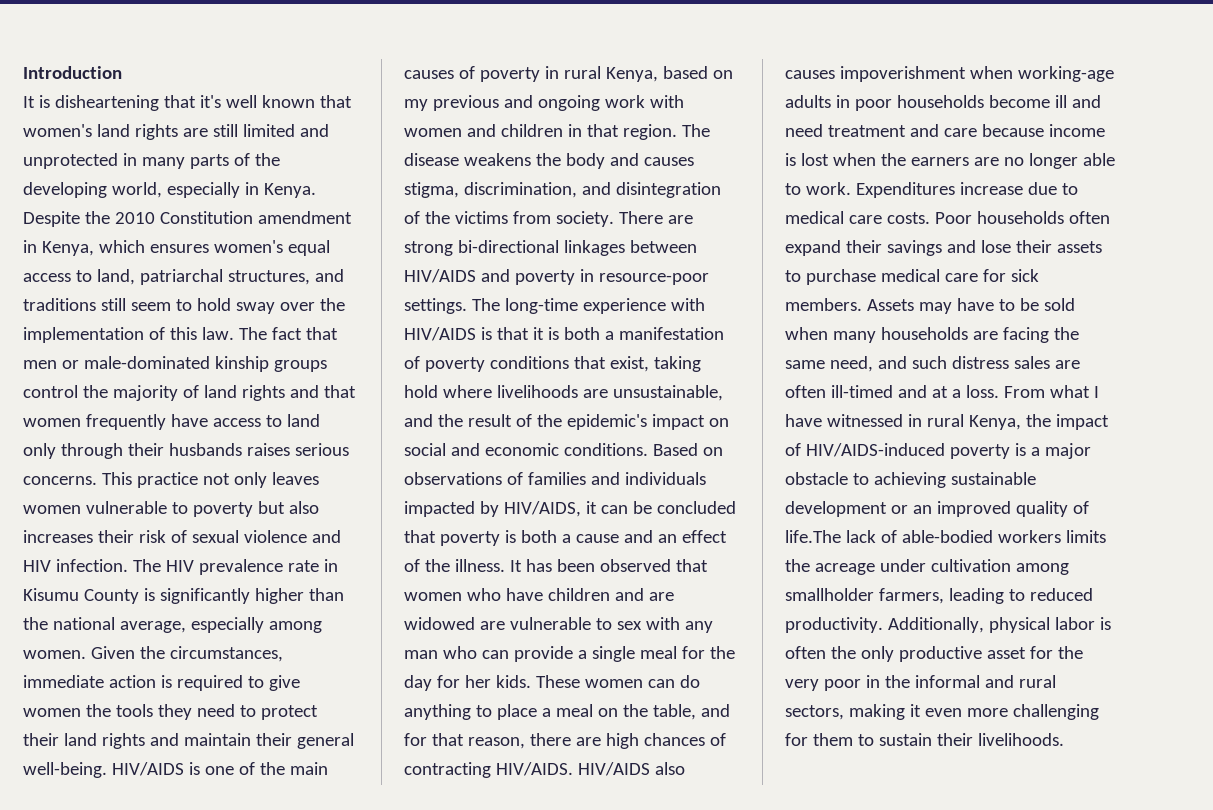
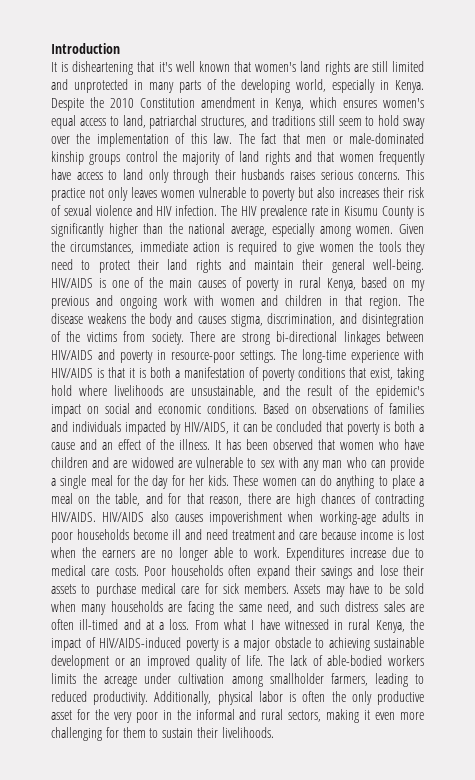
- From what I have witnessed in rural Kenya, the impact of HIV/AIDS-induced poverty is a major obstacle to achieving sustainable development or an improved quality of life.The lack of able-bodied workers limits the acreage under cultivation among smallholder farmers, leading to reduced productivity.
+ From what I have witnessed in rural Kenya, the impact of HIV/AIDS-induced poverty is a major obstacle to achieving sustainable development or an improved quality of life. The lack of able-bodied workers limits the acreage under cultivation among smallholder farmers, leading to reduced productivity.

